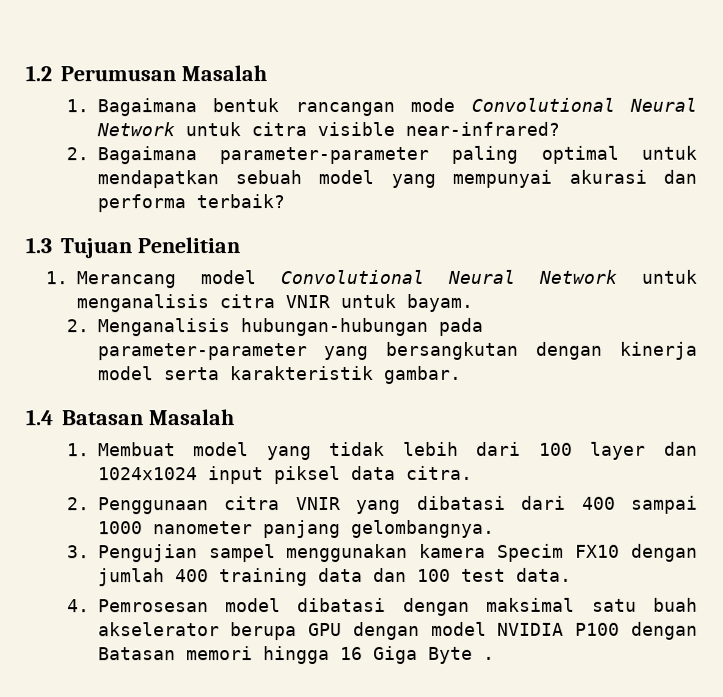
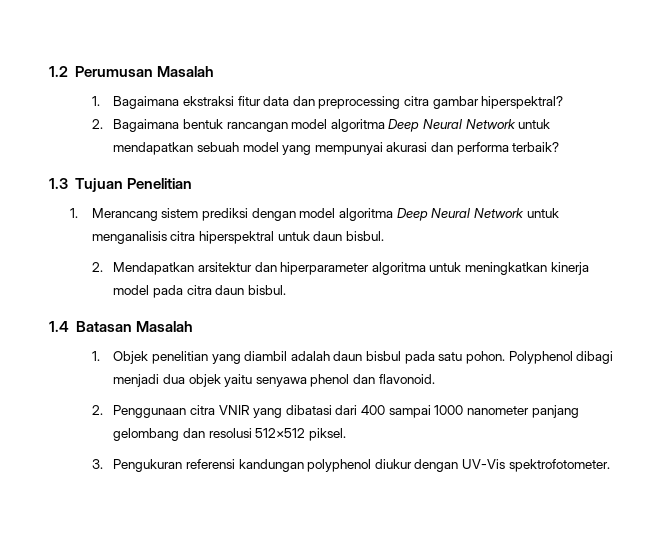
- 1. Bagaimana bentuk rancangan mode Convolutional Neural Network untuk citra visible near-infrared?
- 2. Bagaimana parameter-parameter paling optimal untuk mendapatkan sebuah model yang mempunyai akurasi dan performa terbaik?
+ 1. Bagaimana ekstraksi fitur data dan preprocessing citra gambar hiperspektral?
+ 2. Bagaimana bentuk rancangan model algoritma Deep Neural Network untuk mendapatkan sebuah model yang mempunyai akurasi dan performa terbaik?
- 1. Merancang model Convolutional Neural Network untuk menganalisis citra VNIR untuk bayam.
- 2. Menganalisis hubungan-hubungan pada parameter-parameter yang bersangkutan dengan kinerja model serta karakteristik gambar.
+ 1. Merancang sistem prediksi dengan model algoritma Deep Neural Network untuk menganalisis citra hiperspektral untuk daun bisbul.
+ 2. Mendapatkan arsitektur dan hiperparameter algoritma untuk meningkatkan kinerja model pada citra daun bisbul.
  1.4 Batasan Masalah
- 1. Membuat model yang tidak lebih dari 100 layer dan 1024x1024 input piksel data citra.
+ 1. Objek penelitian yang diambil adalah daun bisbul pada satu pohon. Polyphenol dibagi menjadi dua objek yaitu senyawa phenol dan flavonoid.
- 2. Penggunaan citra VNIR yang dibatasi dari 400 sampai 1000 nanometer panjang gelombangnya.
- 3. Pengujian sampel menggunakan kamera Specim FX10 dengan jumlah 400 training data dan 100 test data.
- 4. Pemrosesan model dibatasi dengan maksimal satu buah akselerator berupa GPU dengan model NVIDIA P100 dengan Batasan memori hingga 16 Giga Byte .
+ 2. Penggunaan citra VNIR yang dibatasi dari 400 sampai 1000 nanometer panjang gelombang dan resolusi 512×512 piksel.
+ 3. Pengukuran referensi kandungan polyphenol diukur dengan UV-Vis spektrofotometer.

